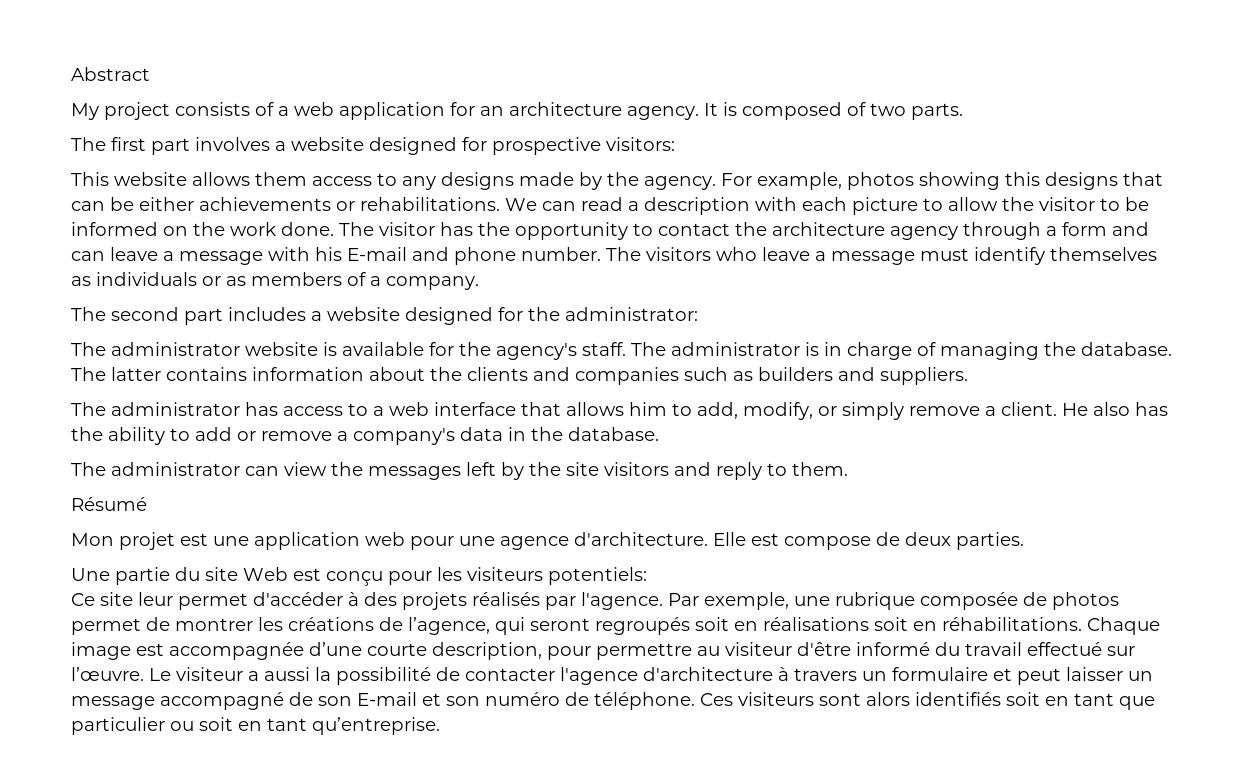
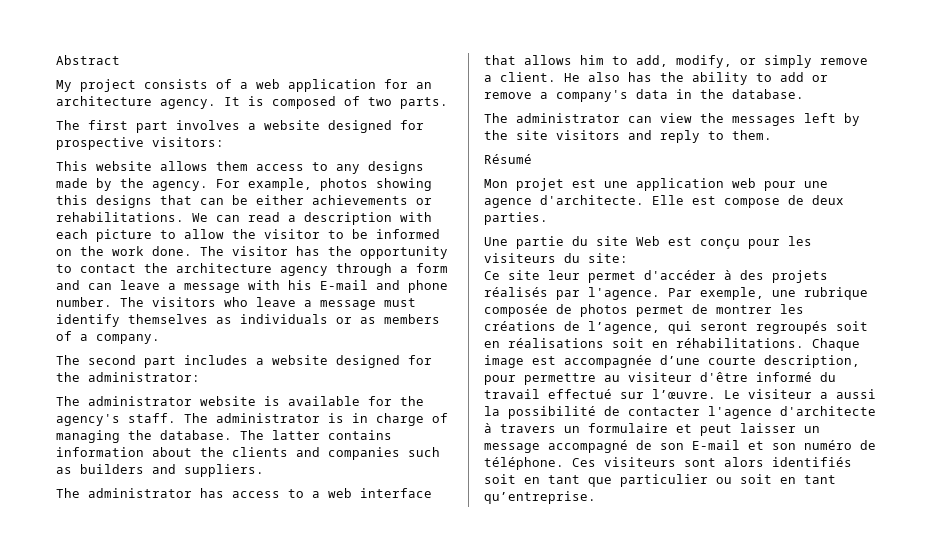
- Mon projet est une application web pour une agence d'architecture.
+ Mon projet est une application web pour une agence d'architecte.
- Une partie du site Web est conçu pour les visiteurs potentiels:
+ Une partie du site Web est conçu pour les visiteurs du site:
- Le visiteur a aussi la possibilité de contacter l'agence d'architecture à travers un formulaire et peut laisser un message accompagné de son E-mail et son numéro de téléphone.
+ Le visiteur a aussi la possibilité de contacter l'agence d'architecte à travers un formulaire et peut laisser un message accompagné de son E-mail et son numéro de téléphone.

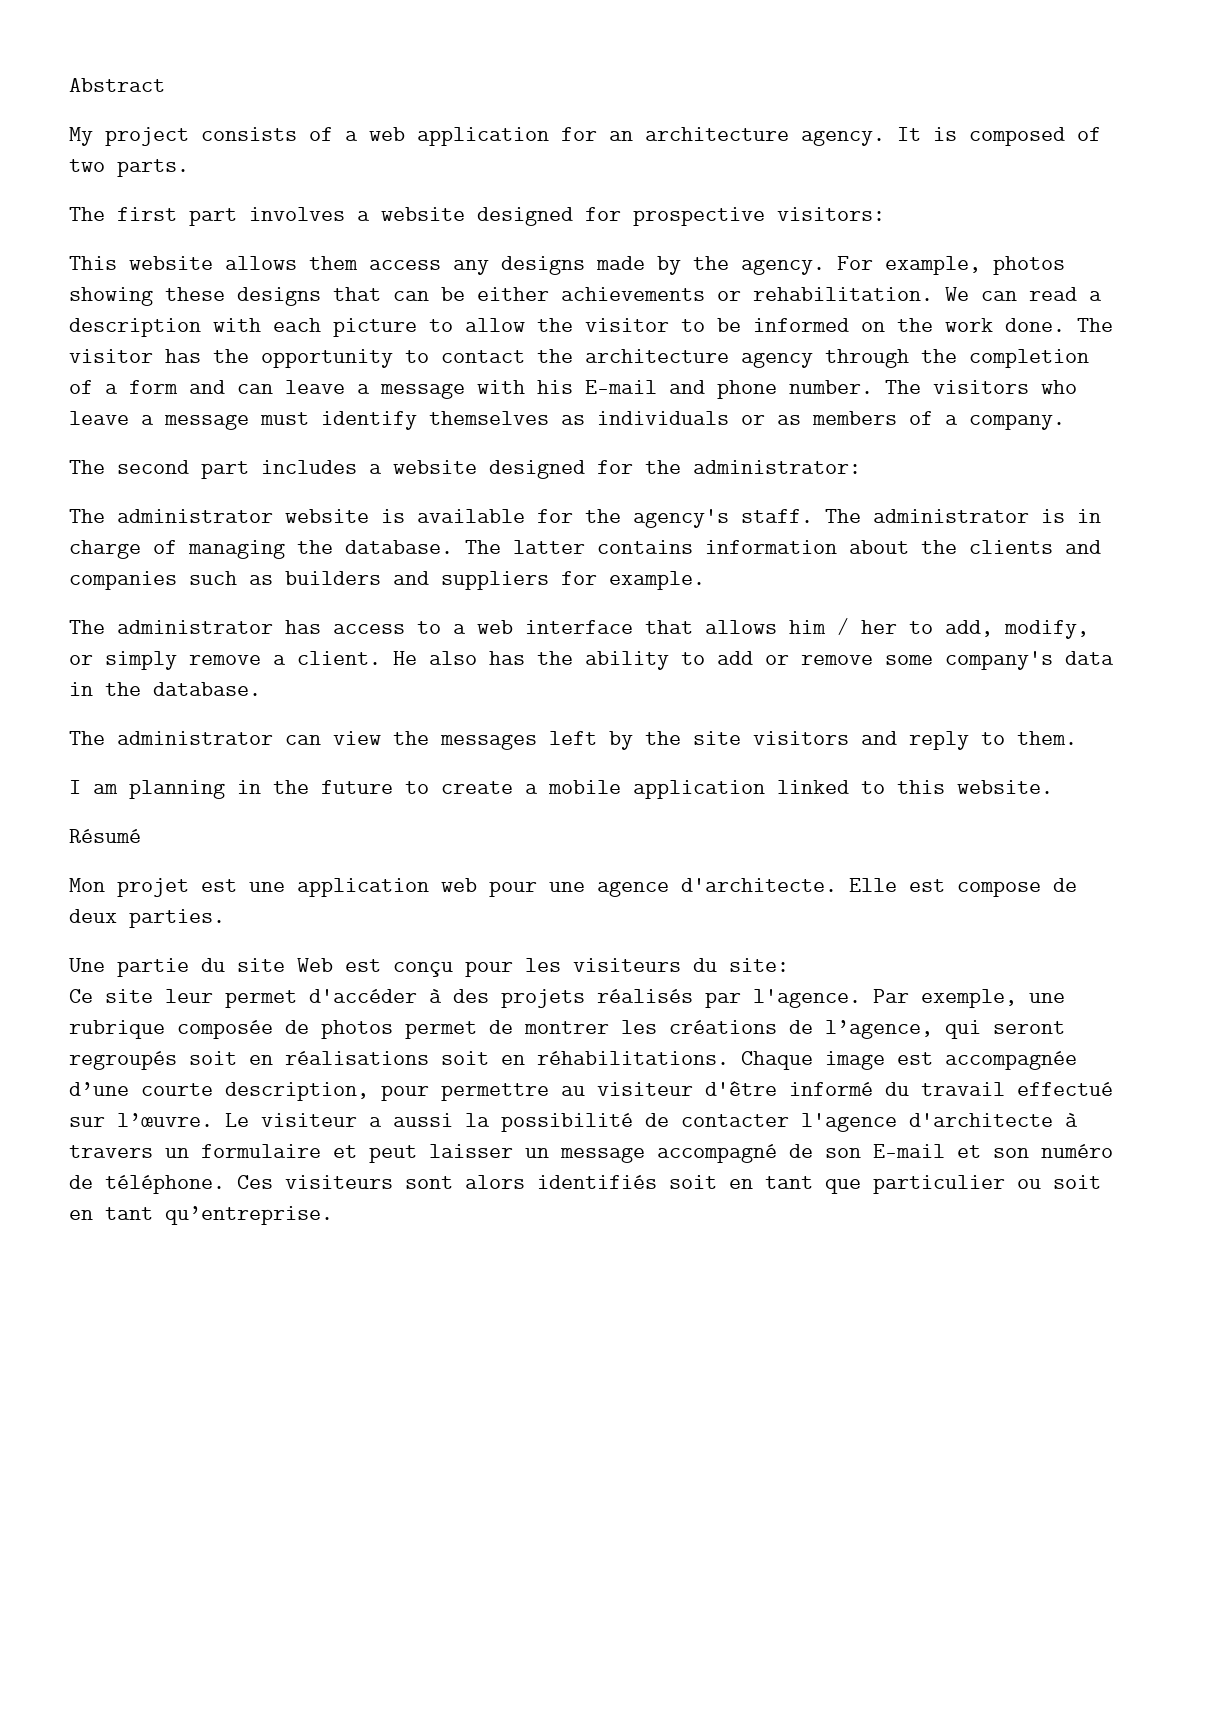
- This website allows them access to any designs made by the agency.
+ This website allows them access any designs made by the agency.
- For example, photos showing this designs that can be either achievements or rehabilitations.
+ For example, photos showing these designs that can be either achievements or rehabilitation.
- The visitor has the opportunity to contact the architecture agency through a form and can leave a message with his E-mail and phone number.
+ The visitor has the opportunity to contact the architecture agency through the completion of a form and can leave a message with his E-mail and phone number.
- The latter contains information about the clients and companies such as builders and suppliers.
+ The latter contains information about the clients and companies such as builders and suppliers for example.
- The administrator has access to a web interface that allows him to add, modify, or simply remove a client.
+ The administrator has access to a web interface that allows him / her to add, modify, or simply remove a client.
- He also has the ability to add or remove a company's data in the database.
+ He also has the ability to add or remove some company's data in the database.
+ I am planning in the future to create a mobile application linked to this website.

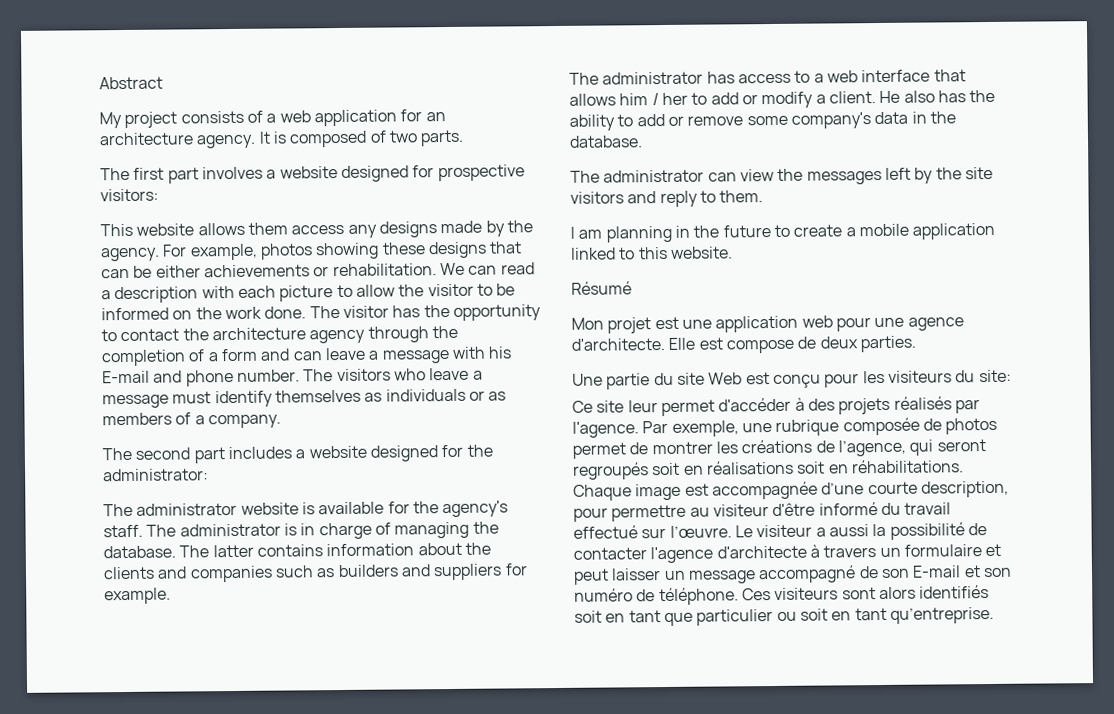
- The administrator has access to a web interface that allows him / her to add, modify, or simply remove a client.
+ The administrator has access to a web interface that allows him / her to add or modify a client.

